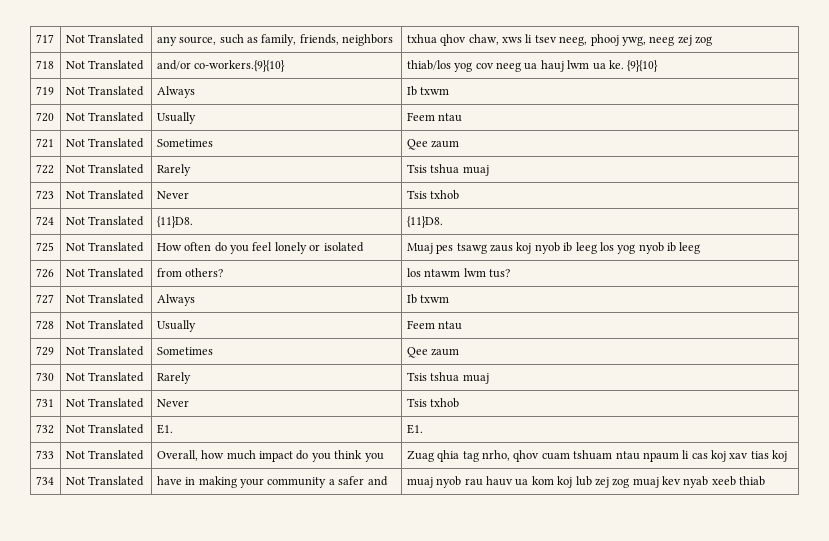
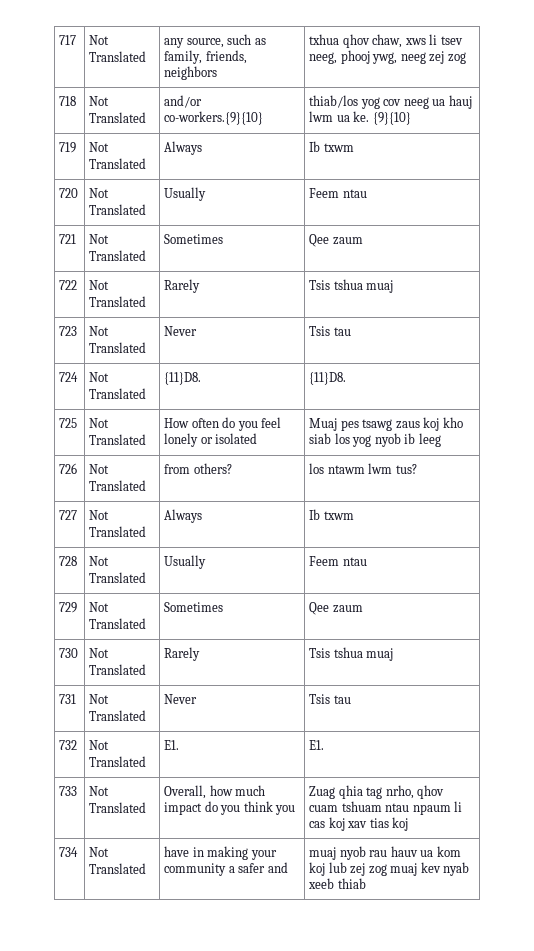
- 723 | Not Translated | Never | Tsis txhob
+ 723 | Not Translated | Never | Tsis tau
- 725 | Not Translated | How often do you feel lonely or isolated | Muaj pes tsawg zaus koj nyob ib leeg los yog nyob ib leeg
+ 725 | Not Translated | How often do you feel lonely or isolated | Muaj pes tsawg zaus koj kho siab los yog nyob ib leeg
- 731 | Not Translated | Never | Tsis txhob
+ 731 | Not Translated | Never | Tsis tau

